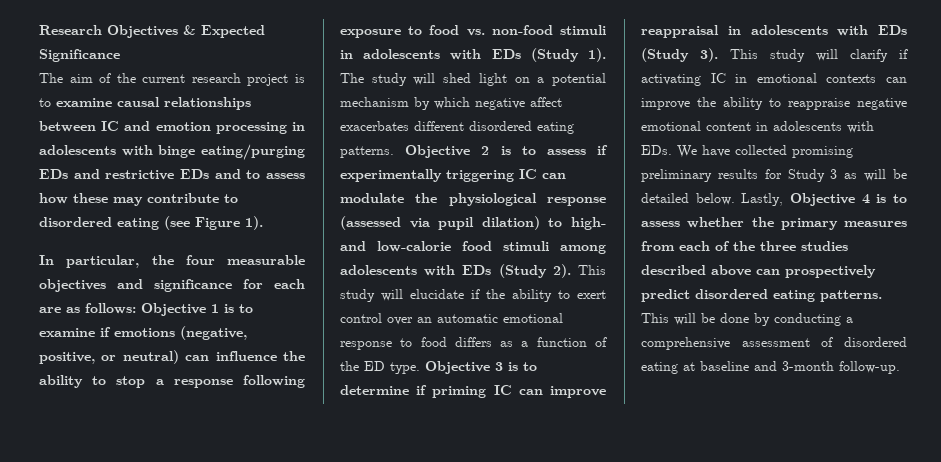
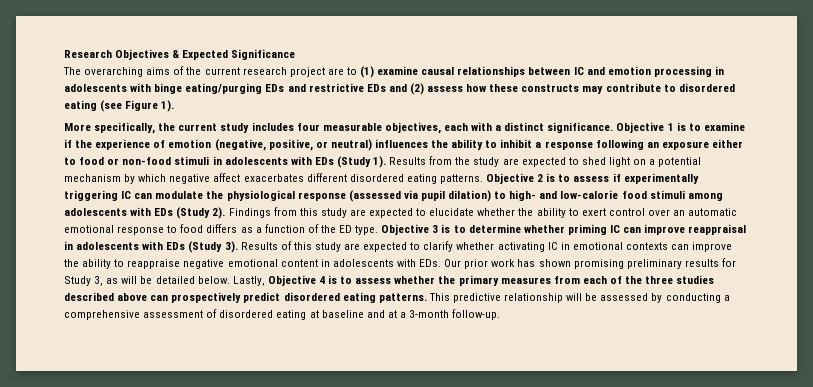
- The aim of the current research project is to examine causal relationships between IC and emotion processing in adolescents with binge eating/purging EDs and restrictive EDs and to assess how these may contribute to disordered eating (see Figure 1).
+ The overarching aims of the current research project are to (1) examine causal relationships between IC and emotion processing in adolescents with binge eating/purging EDs and restrictive EDs and (2) assess how these constructs may contribute to disordered eating (see Figure 1).
- In particular, the four measurable objectives and significance for each are as follows: Objective 1 is to examine if emotions (negative, positive, or neutral) can influence the ability to stop a response following exposure to food vs. non-food stimuli in adolescents with EDs (Study 1).
+ More specifically, the current study includes four measurable objectives, each with a distinct significance. Objective 1 is to examine if the experience of emotion (negative, positive, or neutral) influences the ability to inhibit a response following an exposure either to food or non-food stimuli in adolescents with EDs (Study 1).
- The study will shed light on a potential mechanism by which negative affect exacerbates different disordered eating patterns.
+ Results from the study are expected to shed light on a potential mechanism by which negative affect exacerbates different disordered eating patterns.
- This study will elucidate if the ability to exert control over an automatic emotional response to food differs as a function of the ED type.
+ Findings from this study are expected to elucidate whether the ability to exert control over an automatic emotional response to food differs as a function of the ED type.
- Objective 3 is to determine if priming IC can improve reappraisal in adolescents with EDs (Study 3).
+ Objective 3 is to determine whether priming IC can improve reappraisal in adolescents with EDs (Study 3).
- This study will clarify if activating IC in emotional contexts can improve the ability to reappraise negative emotional content in adolescents with EDs. We have collected promising preliminary results for Study 3 as will be detailed below.
+ Results of this study are expected to clarify whether activating IC in emotional contexts can improve the ability to reappraise negative emotional content in adolescents with EDs. Our prior work has shown promising preliminary results for Study 3, as will be detailed below.
- This will be done by conducting a comprehensive assessment of disordered eating at baseline and 3-month follow-up.
+ This predictive relationship will be assessed by conducting a comprehensive assessment of disordered eating at baseline and at a 3-month follow-up.

